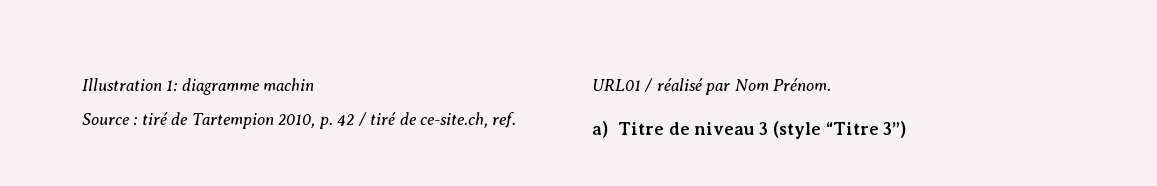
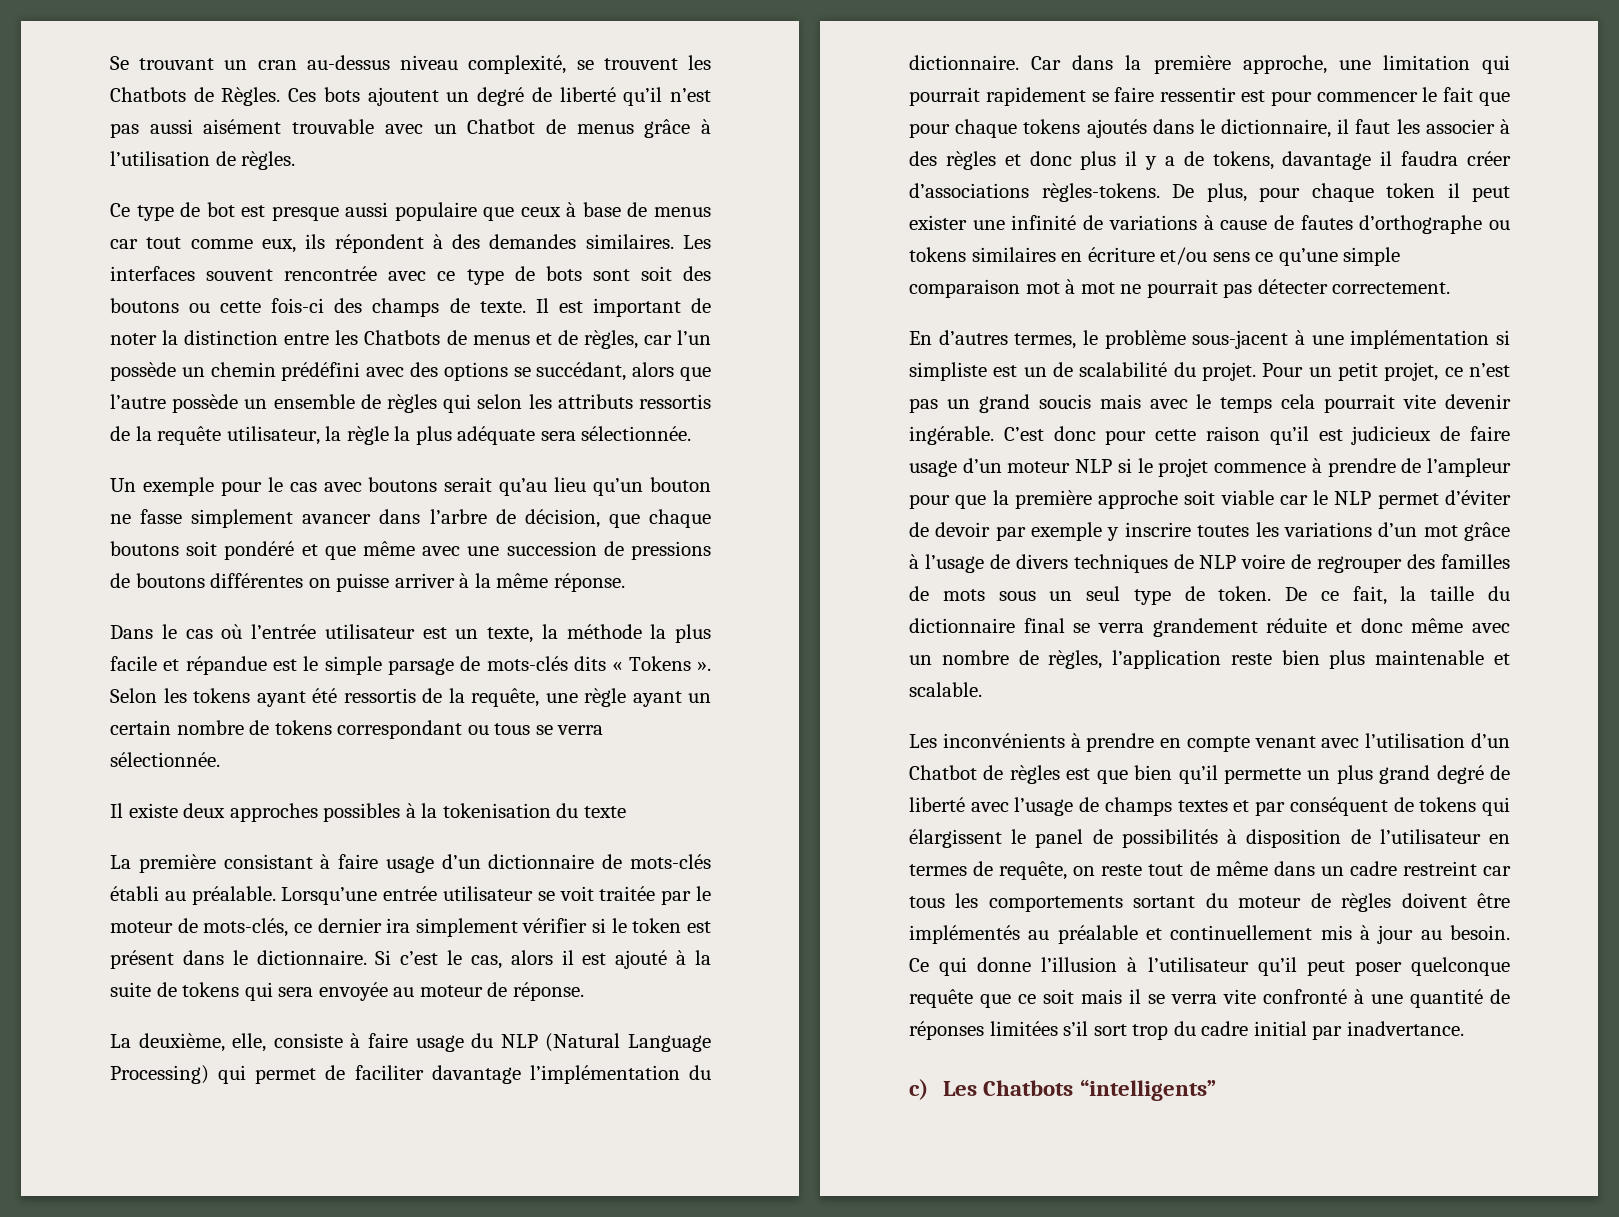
- Illustration 1: diagramme machin
- Source : tiré de Tartempion 2010, p. 42 / tiré de ce-site.ch, ref. URL01 / réalisé par Nom Prénom.
- a) Titre de niveau 3 (style “Titre 3”)
+ Se trouvant un cran au-dessus niveau complexité, se trouvent les Chatbots de Règles. Ces bots ajoutent un degré de liberté qu’il n’est pas aussi aisément trouvable avec un Chatbot de menus grâce à l’utilisation de règles.
+ Ce type de bot est presque aussi populaire que ceux à base de menus car tout comme eux, ils répondent à des demandes similaires. Les interfaces souvent rencontrée avec ce type de bots sont soit des boutons ou cette fois-ci des champs de texte. Il est important de noter la distinction entre les Chatbots de menus et de règles, car l’un possède un chemin prédéfini avec des options se succédant, alors que l’autre possède un ensemble de règles qui selon les attributs ressortis de la requête utilisateur, la règle la plus adéquate sera sélectionnée.
+ Un exemple pour le cas avec boutons serait qu’au lieu qu’un bouton ne fasse simplement avancer dans l’arbre de décision, que chaque boutons soit pondéré et que même avec une succession de pressions de boutons différentes on puisse arriver à la même réponse.
+ Dans le cas où l’entrée utilisateur est un texte, la méthode la plus facile et répandue est le simple parsage de mots-clés dits « Tokens ». Selon les tokens ayant été ressortis de la requête, une règle ayant un certain nombre de tokens correspondant ou tous se verra sélectionnée.
+ Il existe deux approches possibles à la tokenisation du texte
+ La première consistant à faire usage d’un dictionnaire de mots-clés établi au préalable. Lorsqu’une entrée utilisateur se voit traitée par le moteur de mots-clés, ce dernier ira simplement vérifier si le token est présent dans le dictionnaire. Si c’est le cas, alors il est ajouté à la suite de tokens qui sera envoyée au moteur de réponse.
+ La deuxième, elle, consiste à faire usage du NLP (Natural Language Processing) qui permet de faciliter davantage l’implémentation du dictionnaire. Car dans la première approche, une limitation qui pourrait rapidement se faire ressentir est pour commencer le fait que pour chaque tokens ajoutés dans le dictionnaire, il faut les associer à des règles et donc plus il y a de tokens, davantage il faudra créer d’associations règles-tokens. De plus, pour chaque token il peut exister une infinité de variations à cause de fautes d’orthographe ou tokens similaires en écriture et/ou sens ce qu’une simple comparaison mot à mot ne pourrait pas détecter correctement.
+ En d’autres termes, le problème sous-jacent à une implémentation si simpliste est un de scalabilité du projet. Pour un petit projet, ce n’est pas un grand soucis mais avec le temps cela pourrait vite devenir ingérable. C’est donc pour cette raison qu’il est judicieux de faire usage d’un moteur NLP si le projet commence à prendre de l’ampleur pour que la première approche soit viable car le NLP permet d’éviter de devoir par exemple y inscrire toutes les variations d’un mot grâce à l’usage de divers techniques de NLP voire de regrouper des familles de mots sous un seul type de token. De ce fait, la taille du dictionnaire final se verra grandement réduite et donc même avec un nombre de règles, l’application reste bien plus maintenable et scalable.
+ Les inconvénients à prendre en compte venant avec l’utilisation d’un Chatbot de règles est que bien qu’il permette un plus grand degré de liberté avec l’usage de champs textes et par conséquent de tokens qui élargissent le panel de possibilités à disposition de l’utilisateur en termes de requête, on reste tout de même dans un cadre restreint car tous les comportements sortant du moteur de règles doivent être implémentés au préalable et continuellement mis à jour au besoin. Ce qui donne l’illusion à l’utilisateur qu’il peut poser quelconque requête que ce soit mais il se verra vite confronté à une quantité de réponses limitées s’il sort trop du cadre initial par inadvertance.
+ c) Les Chatbots “intelligents”

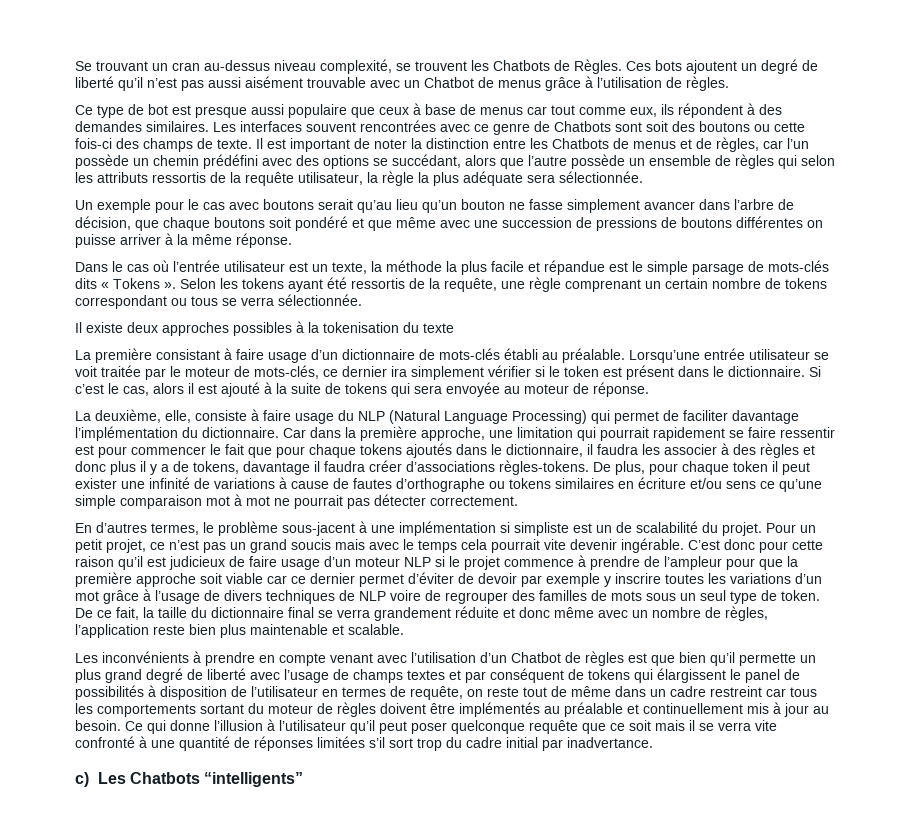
- Les interfaces souvent rencontrée avec ce type de bots sont soit des boutons ou cette fois-ci des champs de texte.
+ Les interfaces souvent rencontrées avec ce genre de Chatbots sont soit des boutons ou cette fois-ci des champs de texte.
- Selon les tokens ayant été ressortis de la requête, une règle ayant un certain nombre de tokens correspondant ou tous se verra sélectionnée.
+ Selon les tokens ayant été ressortis de la requête, une règle comprenant un certain nombre de tokens correspondant ou tous se verra sélectionnée.
- Car dans la première approche, une limitation qui pourrait rapidement se faire ressentir est pour commencer le fait que pour chaque tokens ajoutés dans le dictionnaire, il faut les associer à des règles et donc plus il y a de tokens, davantage il faudra créer d’associations règles-tokens.
+ Car dans la première approche, une limitation qui pourrait rapidement se faire ressentir est pour commencer le fait que pour chaque tokens ajoutés dans le dictionnaire, il faudra les associer à des règles et donc plus il y a de tokens, davantage il faudra créer d’associations règles-tokens.
- C’est donc pour cette raison qu’il est judicieux de faire usage d’un moteur NLP si le projet commence à prendre de l’ampleur pour que la première approche soit viable car le NLP permet d’éviter de devoir par exemple y inscrire toutes les variations d’un mot grâce à l’usage de divers techniques de NLP voire de regrouper des familles de mots sous un seul type de token.
+ C’est donc pour cette raison qu’il est judicieux de faire usage d’un moteur NLP si le projet commence à prendre de l’ampleur pour que la première approche soit viable car ce dernier permet d’éviter de devoir par exemple y inscrire toutes les variations d’un mot grâce à l’usage de divers techniques de NLP voire de regrouper des familles de mots sous un seul type de token.

